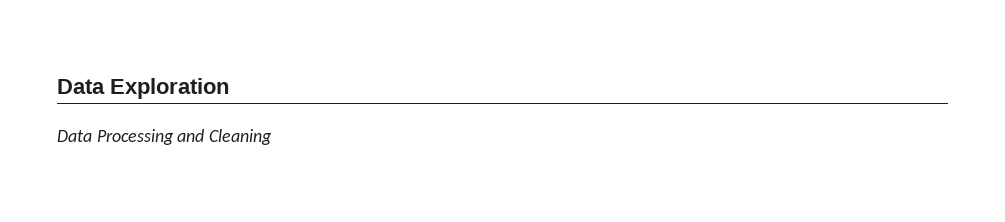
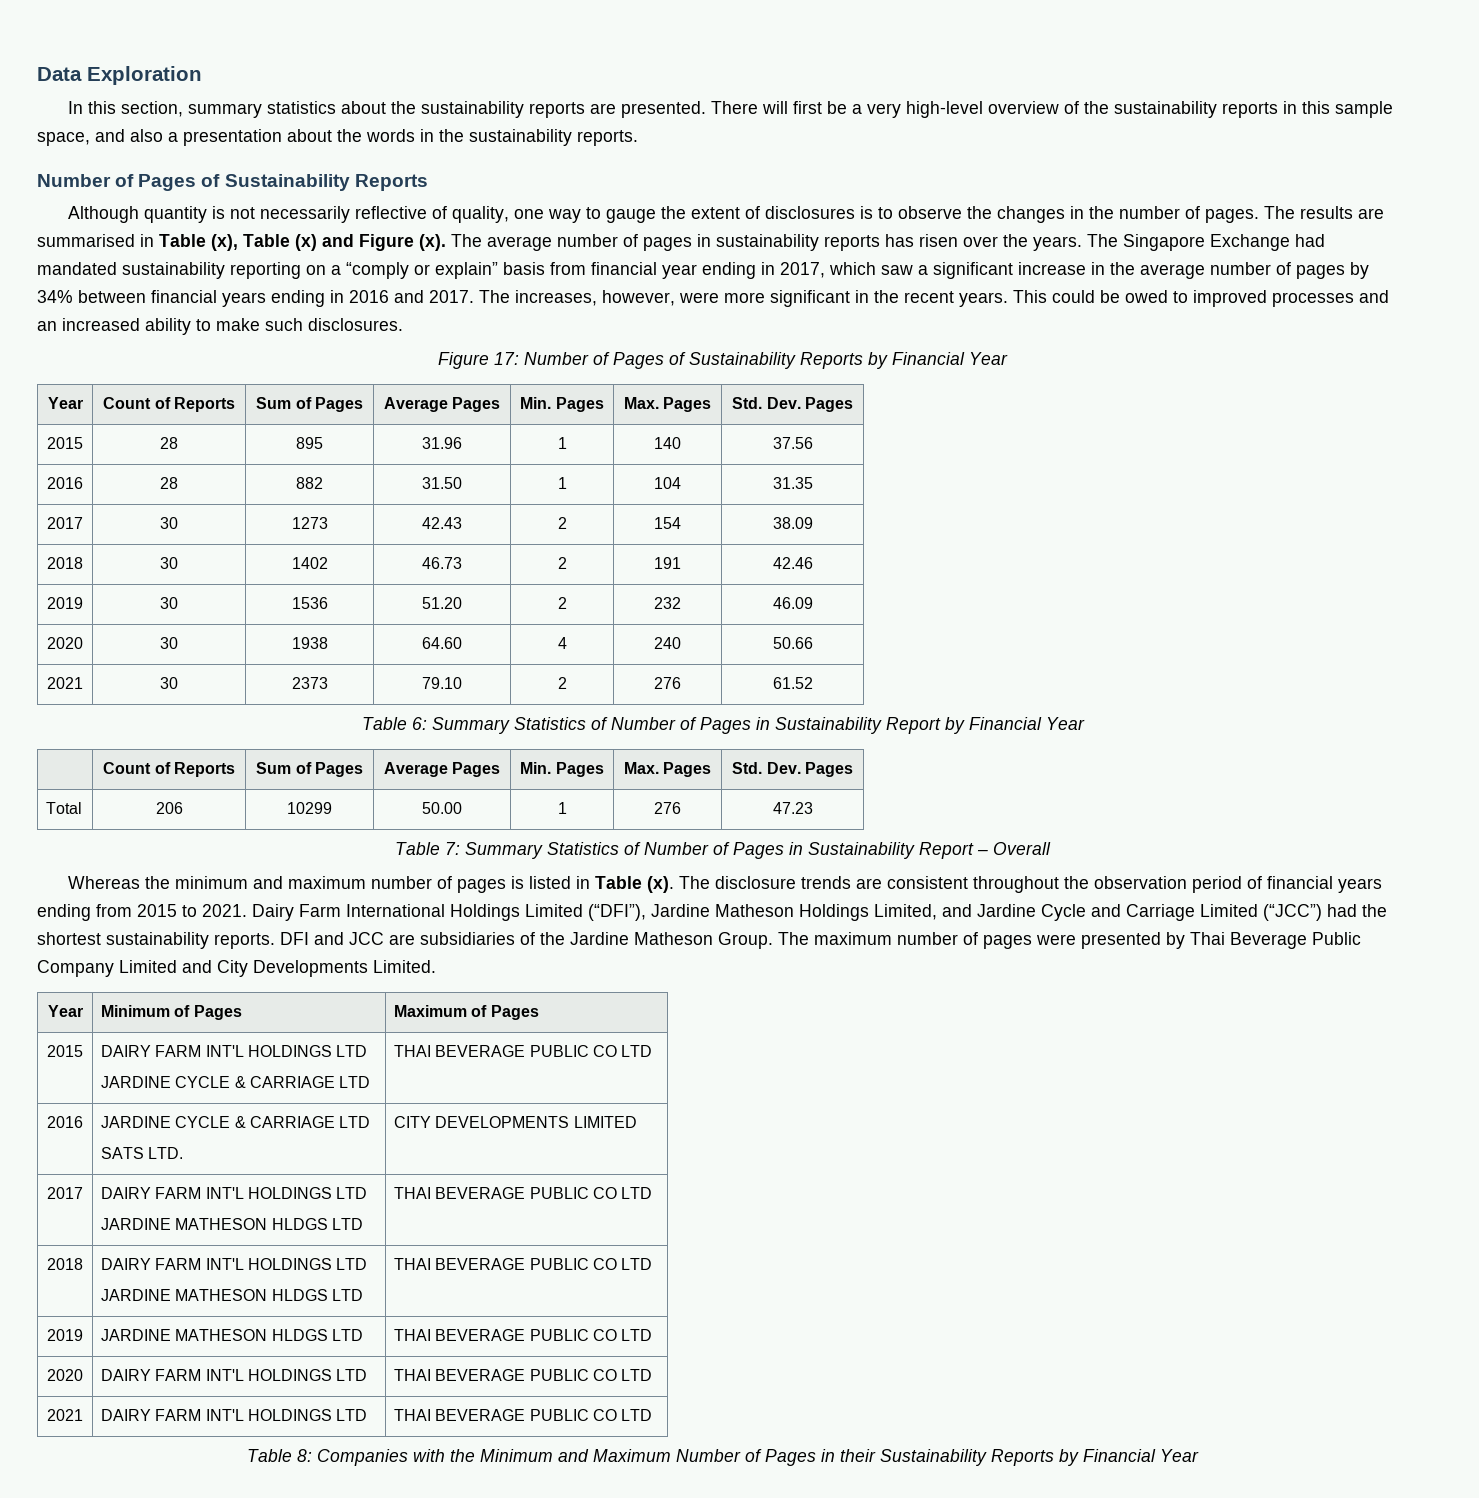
- Data Processing and Cleaning
+ In this section, summary statistics about the sustainability reports are presented. There will first be a very high-level overview of the sustainability reports in this sample space, and also a presentation about the words in the sustainability reports.
+ Number of Pages of Sustainability Reports
+ Although quantity is not necessarily reflective of quality, one way to gauge the extent of disclosures is to observe the changes in the number of pages. The results are summarised in Table (x), Table (x) and Figure (x). The average number of pages in sustainability reports has risen over the years. The Singapore Exchange had mandated sustainability reporting on a “comply or explain” basis from financial year ending in 2017, which saw a significant increase in the average number of pages by 34% between financial years ending in 2016 and 2017. The increases, however, were more significant in the recent years. This could be owed to improved processes and an increased ability to make such disclosures.
+ Figure 17: Number of Pages of Sustainability Reports by Financial Year
+ Year | Count of Reports | Sum of Pages | Average Pages | Min. Pages | Max. Pages | Std. Dev. Pages
+ 2015 | 28 | 895 | 31.96 | 1 | 140 | 37.56
+ 2016 | 28 | 882 | 31.50 | 1 | 104 | 31.35
+ 2017 | 30 | 1273 | 42.43 | 2 | 154 | 38.09
+ 2018 | 30 | 1402 | 46.73 | 2 | 191 | 42.46
+ 2019 | 30 | 1536 | 51.20 | 2 | 232 | 46.09
+ 2020 | 30 | 1938 | 64.60 | 4 | 240 | 50.66
+ 2021 | 30 | 2373 | 79.10 | 2 | 276 | 61.52
+ Table 6: Summary Statistics of Number of Pages in Sustainability Report by Financial Year
+ | Count of Reports | Sum of Pages | Average Pages | Min. Pages | Max. Pages | Std. Dev. Pages
+ Total | 206 | 10299 | 50.00 | 1 | 276 | 47.23
+ Table 7: Summary Statistics of Number of Pages in Sustainability Report – Overall
+ Whereas the minimum and maximum number of pages is listed in Table (x). The disclosure trends are consistent throughout the observation period of financial years ending from 2015 to 2021. Dairy Farm International Holdings Limited (“DFI”), Jardine Matheson Holdings Limited, and Jardine Cycle and Carriage Limited (“JCC”) had the shortest sustainability reports. DFI and JCC are subsidiaries of the Jardine Matheson Group. The maximum number of pages were presented by Thai Beverage Public Company Limited and City Developments Limited.
+ Year | Minimum of Pages | Maximum of Pages
+ 2015 | DAIRY FARM INT'L HOLDINGS LTD
+ JARDINE CYCLE & CARRIAGE LTD | THAI BEVERAGE PUBLIC CO LTD
+ 2016 | JARDINE CYCLE & CARRIAGE LTD
+ SATS LTD. | CITY DEVELOPMENTS LIMITED
+ 2017 | DAIRY FARM INT'L HOLDINGS LTD
+ JARDINE MATHESON HLDGS LTD | THAI BEVERAGE PUBLIC CO LTD
+ 2018 | DAIRY FARM INT'L HOLDINGS LTD
+ JARDINE MATHESON HLDGS LTD | THAI BEVERAGE PUBLIC CO LTD
+ 2019 | JARDINE MATHESON HLDGS LTD | THAI BEVERAGE PUBLIC CO LTD
+ 2020 | DAIRY FARM INT'L HOLDINGS LTD | THAI BEVERAGE PUBLIC CO LTD
+ 2021 | DAIRY FARM INT'L HOLDINGS LTD | THAI BEVERAGE PUBLIC CO LTD
+ Table 8: Companies with the Minimum and Maximum Number of Pages in their Sustainability Reports by Financial Year

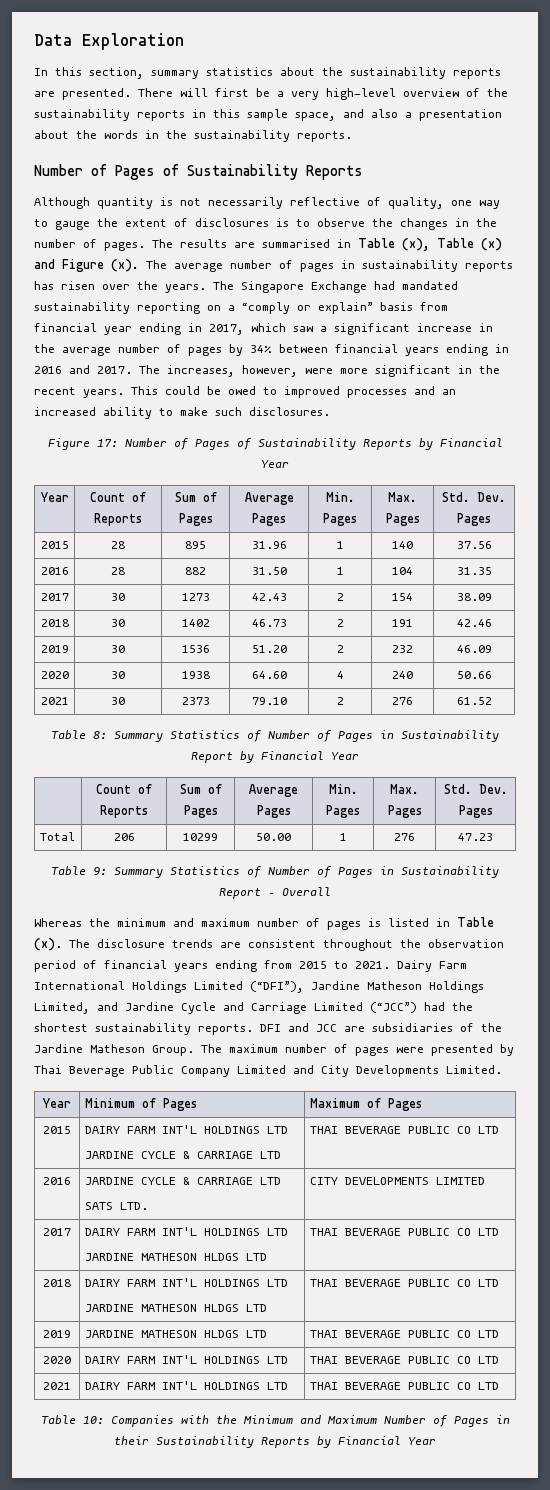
- Table 6: Summary Statistics of Number of Pages in Sustainability Report by Financial Year
+ Table 8: Summary Statistics of Number of Pages in Sustainability Report by Financial Year
- Table 7: Summary Statistics of Number of Pages in Sustainability Report – Overall
+ Table 9: Summary Statistics of Number of Pages in Sustainability Report – Overall
- Table 8: Companies with the Minimum and Maximum Number of Pages in their Sustainability Reports by Financial Year
+ Table 10: Companies with the Minimum and Maximum Number of Pages in their Sustainability Reports by Financial Year

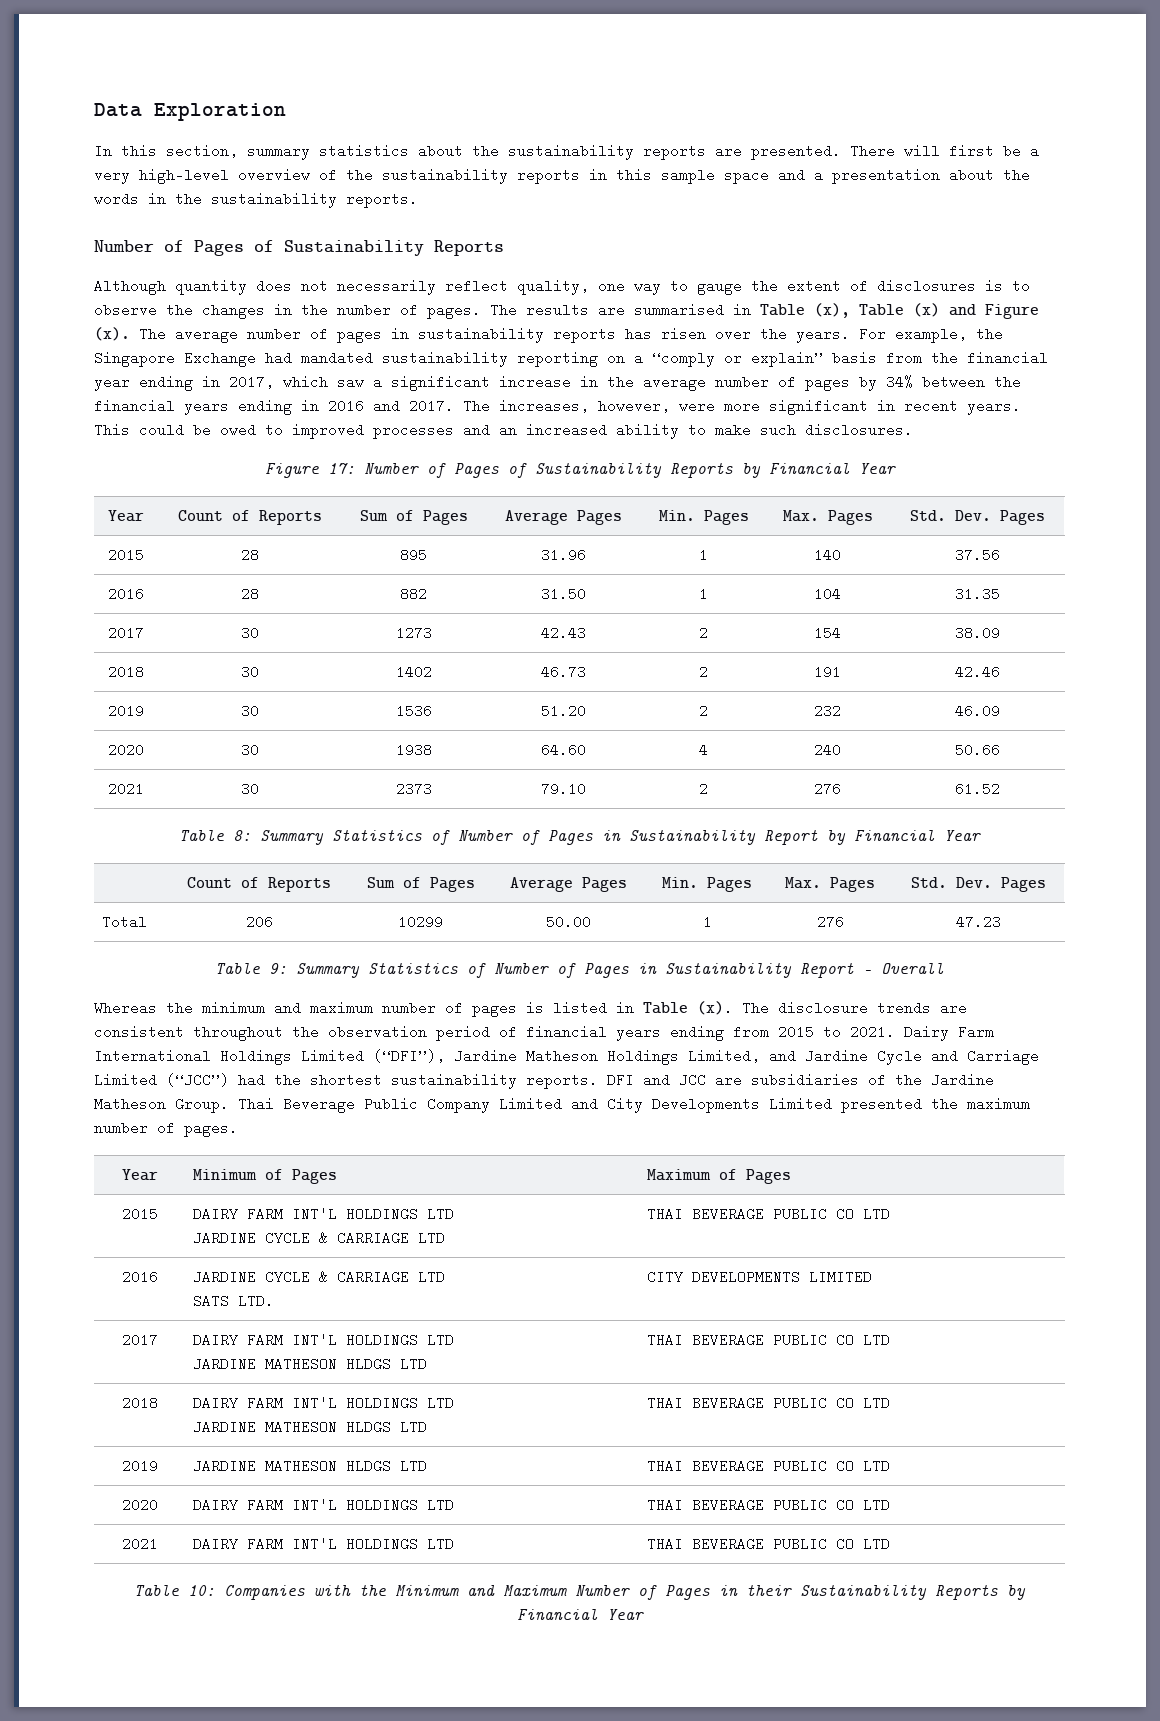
- There will first be a very high-level overview of the sustainability reports in this sample space, and also a presentation about the words in the sustainability reports.
+ There will first be a very high-level overview of the sustainability reports in this sample space and a presentation about the words in the sustainability reports.
- Although quantity is not necessarily reflective of quality, one way to gauge the extent of disclosures is to observe the changes in the number of pages.
+ Although quantity does not necessarily reflect quality, one way to gauge the extent of disclosures is to observe the changes in the number of pages.
- The Singapore Exchange had mandated sustainability reporting on a “comply or explain” basis from financial year ending in 2017, which saw a significant increase in the average number of pages by 34% between financial years ending in 2016 and 2017.
+ For example, the Singapore Exchange had mandated sustainability reporting on a “comply or explain” basis from the financial year ending in 2017, which saw a significant increase in the average number of pages by 34% between the financial years ending in 2016 and 2017.
- The increases, however, were more significant in the recent years.
+ The increases, however, were more significant in recent years.
- The maximum number of pages were presented by Thai Beverage Public Company Limited and City Developments Limited.
+ Thai Beverage Public Company Limited and City Developments Limited presented the maximum number of pages.

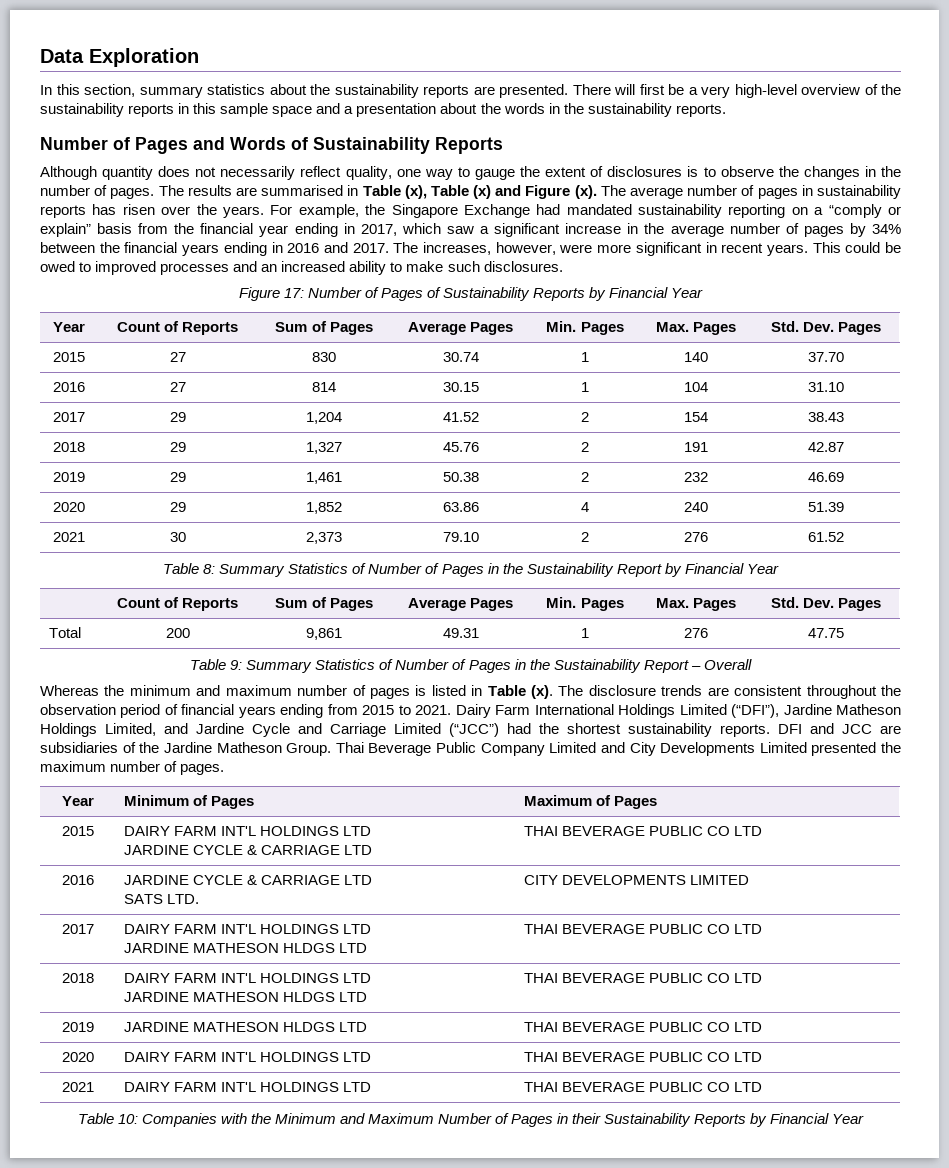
  There will first be a very high-level overview of the sustainability reports in this sample space and a presentation about the words in the sustainability reports.
- Number of Pages of Sustainability Reports
+ Number of Pages and Words of Sustainability Reports
- 2015 | 28 | 895 | 31.96 | 1 | 140 | 37.56
- 2016 | 28 | 882 | 31.50 | 1 | 104 | 31.35
- 2017 | 30 | 1273 | 42.43 | 2 | 154 | 38.09
- 2018 | 30 | 1402 | 46.73 | 2 | 191 | 42.46
- 2019 | 30 | 1536 | 51.20 | 2 | 232 | 46.09
- 2020 | 30 | 1938 | 64.60 | 4 | 240 | 50.66
+ 2015 | 27 | 830 | 30.74 | 1 | 140 | 37.70
+ 2016 | 27 | 814 | 30.15 | 1 | 104 | 31.10
+ 2017 | 29 | 1,204 | 41.52 | 2 | 154 | 38.43
+ 2018 | 29 | 1,327 | 45.76 | 2 | 191 | 42.87
+ 2019 | 29 | 1,461 | 50.38 | 2 | 232 | 46.69
+ 2020 | 29 | 1,852 | 63.86 | 4 | 240 | 51.39
- 2021 | 30 | 2373 | 79.10 | 2 | 276 | 61.52
+ 2021 | 30 | 2,373 | 79.10 | 2 | 276 | 61.52
- Table 8: Summary Statistics of Number of Pages in Sustainability Report by Financial Year
+ Table 8: Summary Statistics of Number of Pages in the Sustainability Report by Financial Year
- Total | 206 | 10299 | 50.00 | 1 | 276 | 47.23
+ Total | 200 | 9,861 | 49.31 | 1 | 276 | 47.75
- Table 9: Summary Statistics of Number of Pages in Sustainability Report – Overall
+ Table 9: Summary Statistics of Number of Pages in the Sustainability Report – Overall

